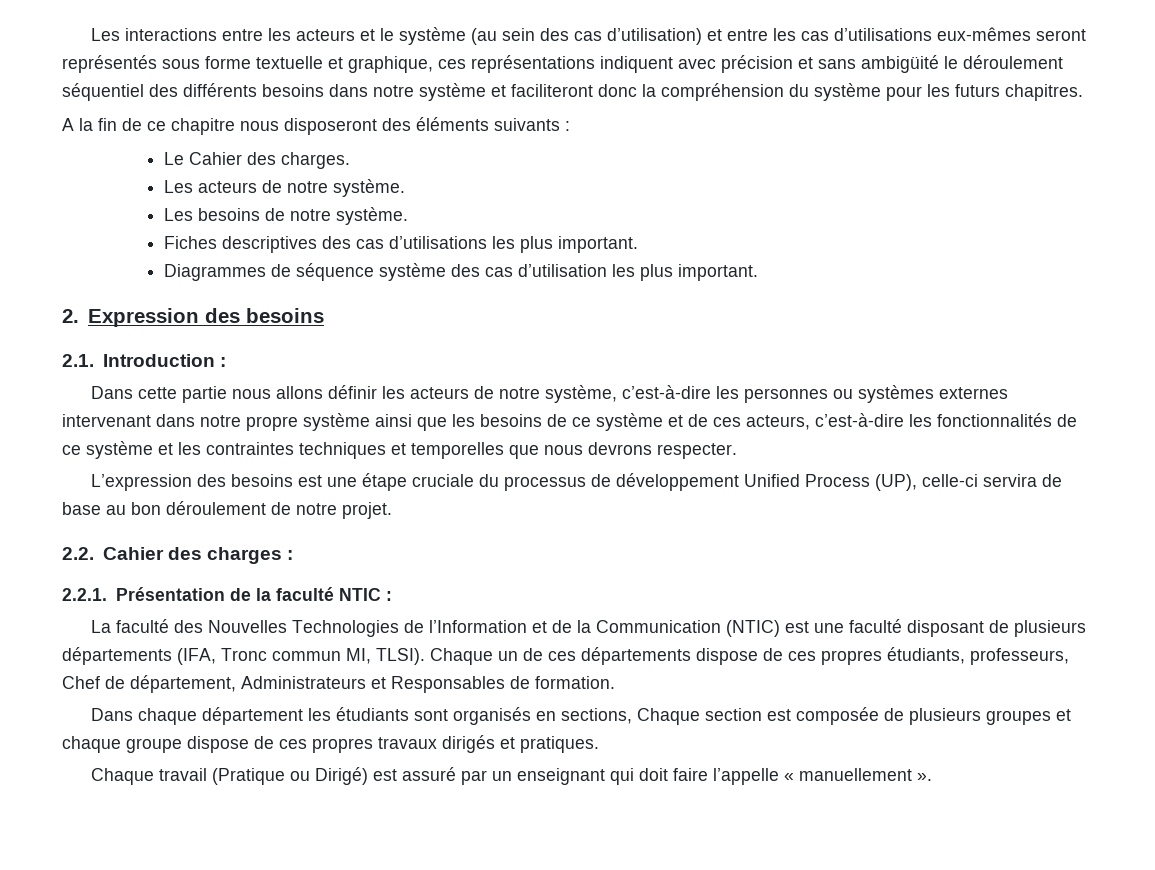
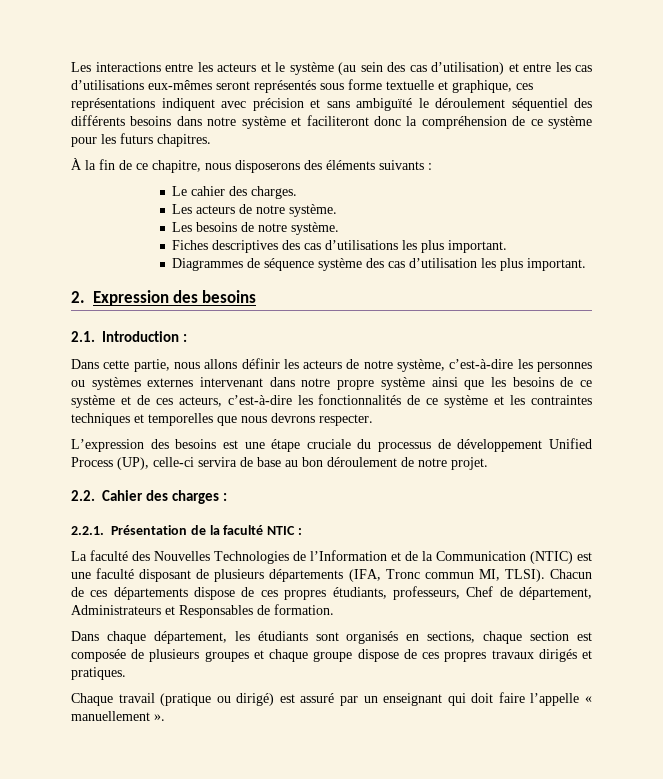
- Les interactions entre les acteurs et le système (au sein des cas d’utilisation) et entre les cas d’utilisations eux-mêmes seront représentés sous forme textuelle et graphique, ces représentations indiquent avec précision et sans ambigüité le déroulement séquentiel des différents besoins dans notre système et faciliteront donc la compréhension du système pour les futurs chapitres.
+ Les interactions entre les acteurs et le système (au sein des cas d’utilisation) et entre les cas d’utilisations eux-mêmes seront représentés sous forme textuelle et graphique, ces représentations indiquent avec précision et sans ambiguïté le déroulement séquentiel des différents besoins dans notre système et faciliteront donc la compréhension de ce système pour les futurs chapitres.
- A la fin de ce chapitre nous disposeront des éléments suivants :
+ À la fin de ce chapitre, nous disposerons des éléments suivants :
- Le Cahier des charges.
+ Le cahier des charges.
- Dans cette partie nous allons définir les acteurs de notre système, c’est-à-dire les personnes ou systèmes externes intervenant dans notre propre système ainsi que les besoins de ce système et de ces acteurs, c’est-à-dire les fonctionnalités de ce système et les contraintes techniques et temporelles que nous devrons respecter.
+ Dans cette partie, nous allons définir les acteurs de notre système, c’est-à-dire les personnes ou systèmes externes intervenant dans notre propre système ainsi que les besoins de ce système et de ces acteurs, c’est-à-dire les fonctionnalités de ce système et les contraintes techniques et temporelles que nous devrons respecter.
- Chaque un de ces départements dispose de ces propres étudiants, professeurs, Chef de département, Administrateurs et Responsables de formation.
+ Chacun de ces départements dispose de ces propres étudiants, professeurs, Chef de département, Administrateurs et Responsables de formation.
- Dans chaque département les étudiants sont organisés en sections, Chaque section est composée de plusieurs groupes et chaque groupe dispose de ces propres travaux dirigés et pratiques.
+ Dans chaque département, les étudiants sont organisés en sections, chaque section est composée de plusieurs groupes et chaque groupe dispose de ces propres travaux dirigés et pratiques.
- Chaque travail (Pratique ou Dirigé) est assuré par un enseignant qui doit faire l’appelle « manuellement ».
+ Chaque travail (pratique ou dirigé) est assuré par un enseignant qui doit faire l’appelle « manuellement ».

